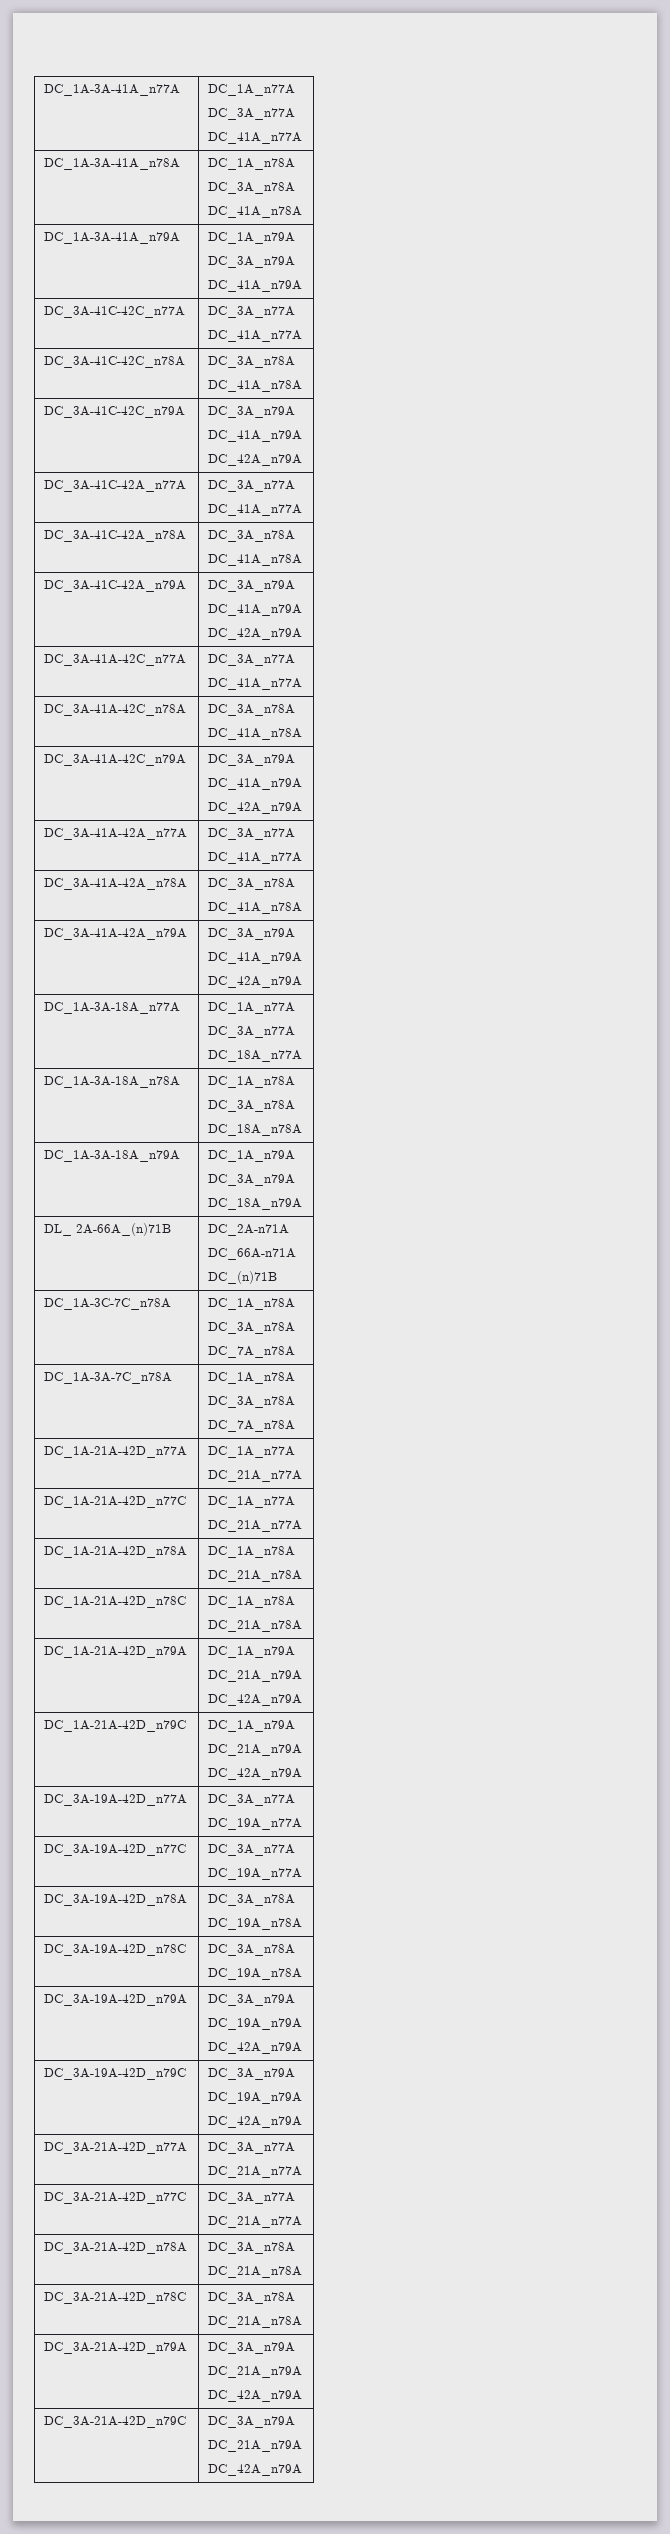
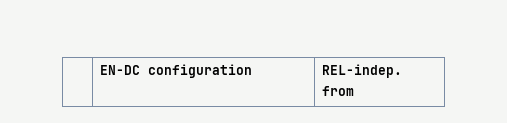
- DC_1A-3A-41A_n77A | DC_1A_n77A
- DC_3A_n77A
- DC_41A_n77A
- DC_1A-3A-41A_n78A | DC_1A_n78A
- DC_3A_n78A
- DC_41A_n78A
- DC_1A-3A-41A_n79A | DC_1A_n79A
- DC_3A_n79A
- DC_41A_n79A
- DC_3A-41C-42C_n77A | DC_3A_n77A
- DC_41A_n77A
- DC_3A-41C-42C_n78A | DC_3A_n78A
- DC_41A_n78A
- DC_3A-41C-42C_n79A | DC_3A_n79A
- DC_41A_n79A
- DC_42A_n79A
- DC_3A-41C-42A_n77A | DC_3A_n77A
- DC_41A_n77A
- DC_3A-41C-42A_n78A | DC_3A_n78A
- DC_41A_n78A
- DC_3A-41C-42A_n79A | DC_3A_n79A
- DC_41A_n79A
- DC_42A_n79A
- DC_3A-41A-42C_n77A | DC_3A_n77A
- DC_41A_n77A
- DC_3A-41A-42C_n78A | DC_3A_n78A
- DC_41A_n78A
- DC_3A-41A-42C_n79A | DC_3A_n79A
- DC_41A_n79A
- DC_42A_n79A
- DC_3A-41A-42A_n77A | DC_3A_n77A
- DC_41A_n77A
- DC_3A-41A-42A_n78A | DC_3A_n78A
- DC_41A_n78A
- DC_3A-41A-42A_n79A | DC_3A_n79A
- DC_41A_n79A
- DC_42A_n79A
- DC_1A-3A-18A_n77A | DC_1A_n77A
- DC_3A_n77A
- DC_18A_n77A
- DC_1A-3A-18A_n78A | DC_1A_n78A
- DC_3A_n78A
- DC_18A_n78A
- DC_1A-3A-18A_n79A | DC_1A_n79A
- DC_3A_n79A
- DC_18A_n79A
- DL_ 2A-66A_(n)71B | DC_2A-n71A
- DC_66A-n71A
- DC_(n)71B
- DC_1A-3C-7C_n78A | DC_1A_n78A
- DC_3A_n78A
- DC_7A_n78A
- DC_1A-3A-7C_n78A | DC_1A_n78A
- DC_3A_n78A
- DC_7A_n78A
- DC_1A-21A-42D_n77A | DC_1A_n77A
- DC_21A_n77A
- DC_1A-21A-42D_n77C | DC_1A_n77A
- DC_21A_n77A
- DC_1A-21A-42D_n78A | DC_1A_n78A
- DC_21A_n78A
- DC_1A-21A-42D_n78C | DC_1A_n78A
- DC_21A_n78A
- DC_1A-21A-42D_n79A | DC_1A_n79A
- DC_21A_n79A
- DC_42A_n79A
- DC_1A-21A-42D_n79C | DC_1A_n79A
- DC_21A_n79A
- DC_42A_n79A
- DC_3A-19A-42D_n77A | DC_3A_n77A
- DC_19A_n77A
- DC_3A-19A-42D_n77C | DC_3A_n77A
- DC_19A_n77A
- DC_3A-19A-42D_n78A | DC_3A_n78A
- DC_19A_n78A
- DC_3A-19A-42D_n78C | DC_3A_n78A
- DC_19A_n78A
- DC_3A-19A-42D_n79A | DC_3A_n79A
- DC_19A_n79A
- DC_42A_n79A
- DC_3A-19A-42D_n79C | DC_3A_n79A
- DC_19A_n79A
- DC_42A_n79A
- DC_3A-21A-42D_n77A | DC_3A_n77A
- DC_21A_n77A
- DC_3A-21A-42D_n77C | DC_3A_n77A
- DC_21A_n77A
- DC_3A-21A-42D_n78A | DC_3A_n78A
- DC_21A_n78A
- DC_3A-21A-42D_n78C | DC_3A_n78A
- DC_21A_n78A
- DC_3A-21A-42D_n79A | DC_3A_n79A
- DC_21A_n79A
- DC_42A_n79A
- DC_3A-21A-42D_n79C | DC_3A_n79A
- DC_21A_n79A
- DC_42A_n79A
+ | EN-DC configuration | REL-indep.
+ from

